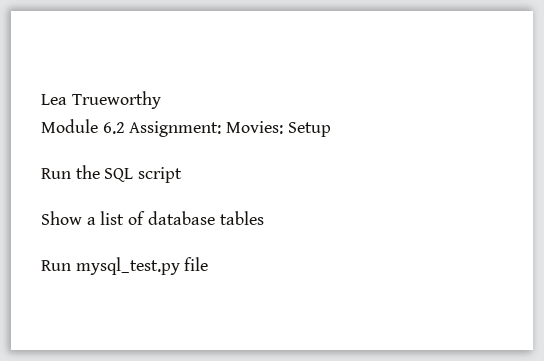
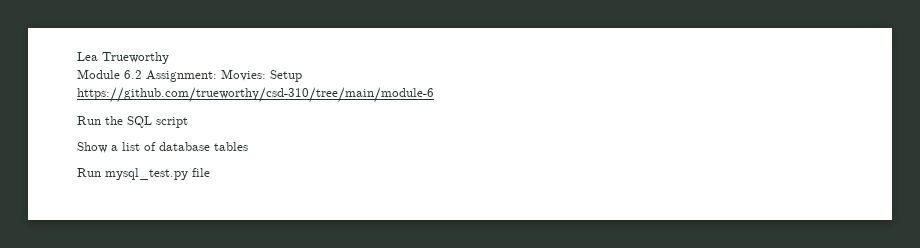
+ https://github.com/trueworthy/csd-310/tree/main/module-6

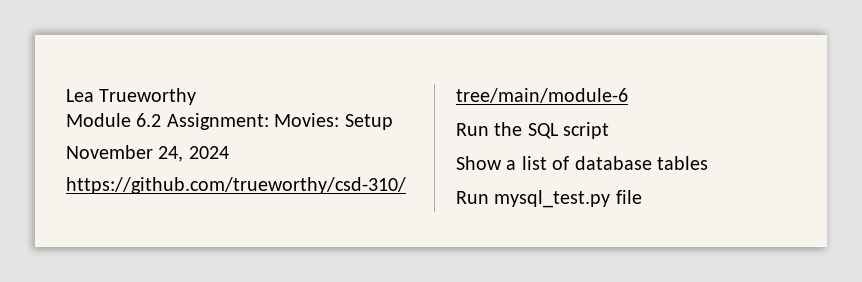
+ November 24, 2024

